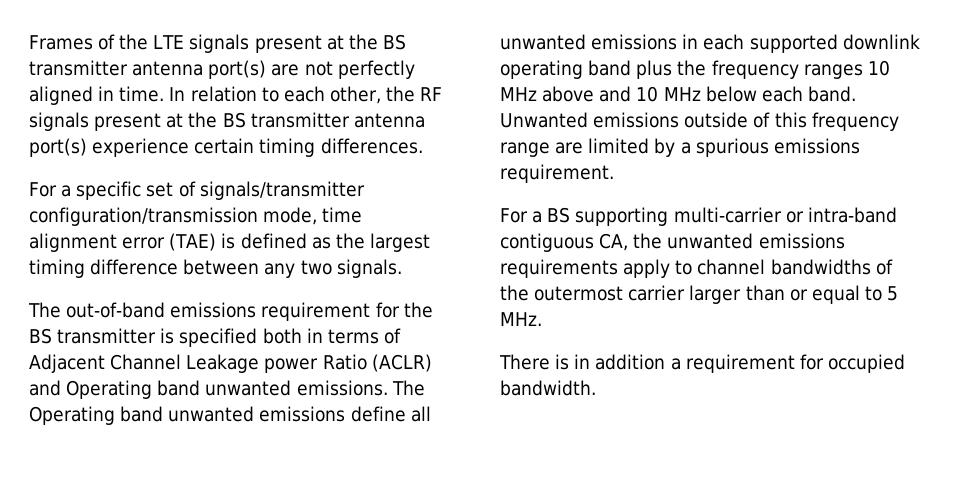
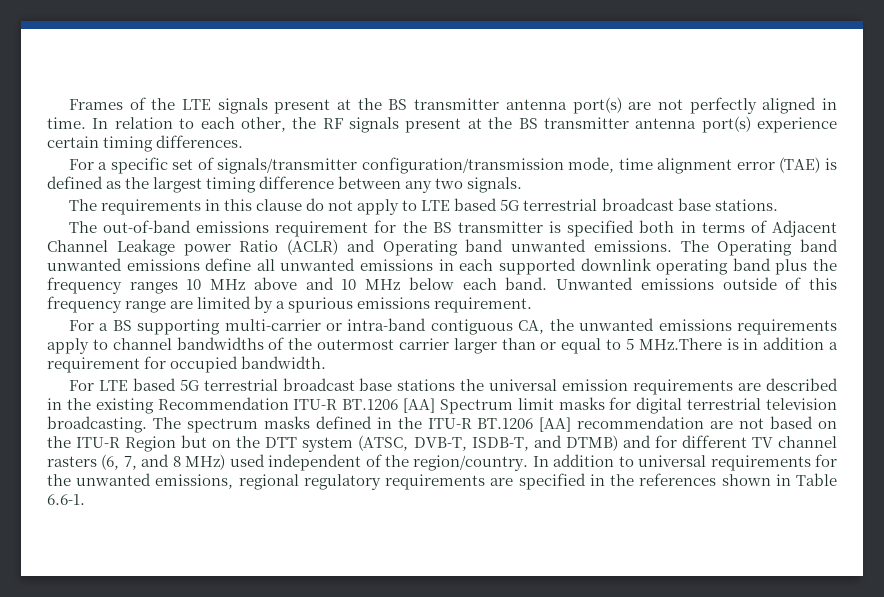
+ The requirements in this clause do not apply to LTE based 5G terrestrial broadcast base stations.
- For a BS supporting multi-carrier or intra-band contiguous CA, the unwanted emissions requirements apply to channel bandwidths of the outermost carrier larger than or equal to 5 MHz.
- There is in addition a requirement for occupied bandwidth.
+ For a BS supporting multi-carrier or intra-band contiguous CA, the unwanted emissions requirements apply to channel bandwidths of the outermost carrier larger than or equal to 5 MHz.There is in addition a requirement for occupied bandwidth.
+ For LTE based 5G terrestrial broadcast base stations the universal emission requirements are described in the existing Recommendation ITU-R BT.1206 [AA] Spectrum limit masks for digital terrestrial television broadcasting. The spectrum masks defined in the ITU-R BT.1206 [AA] recommendation are not based on the ITU-R Region but on the DTT system (ATSC, DVB-T, ISDB-T, and DTMB) and for different TV channel rasters (6, 7, and 8 MHz) used independent of the region/country. In addition to universal requirements for the unwanted emissions, regional regulatory requirements are specified in the references shown in Table 6.6-1.

